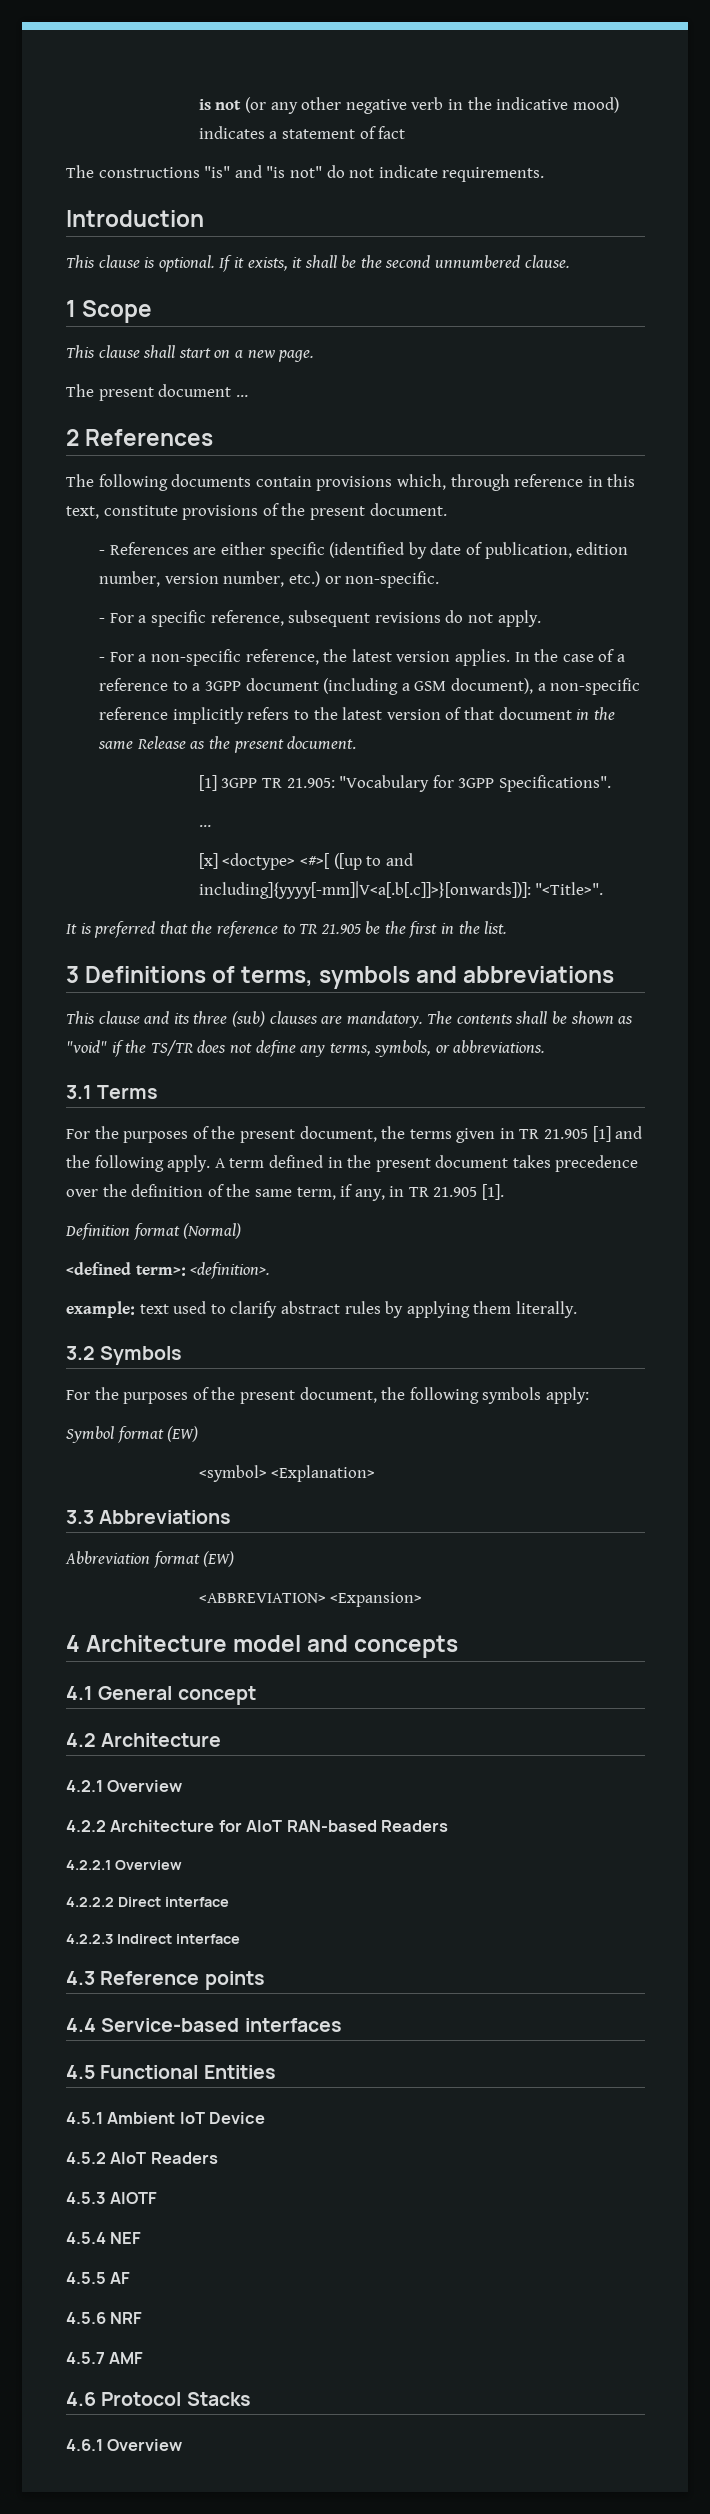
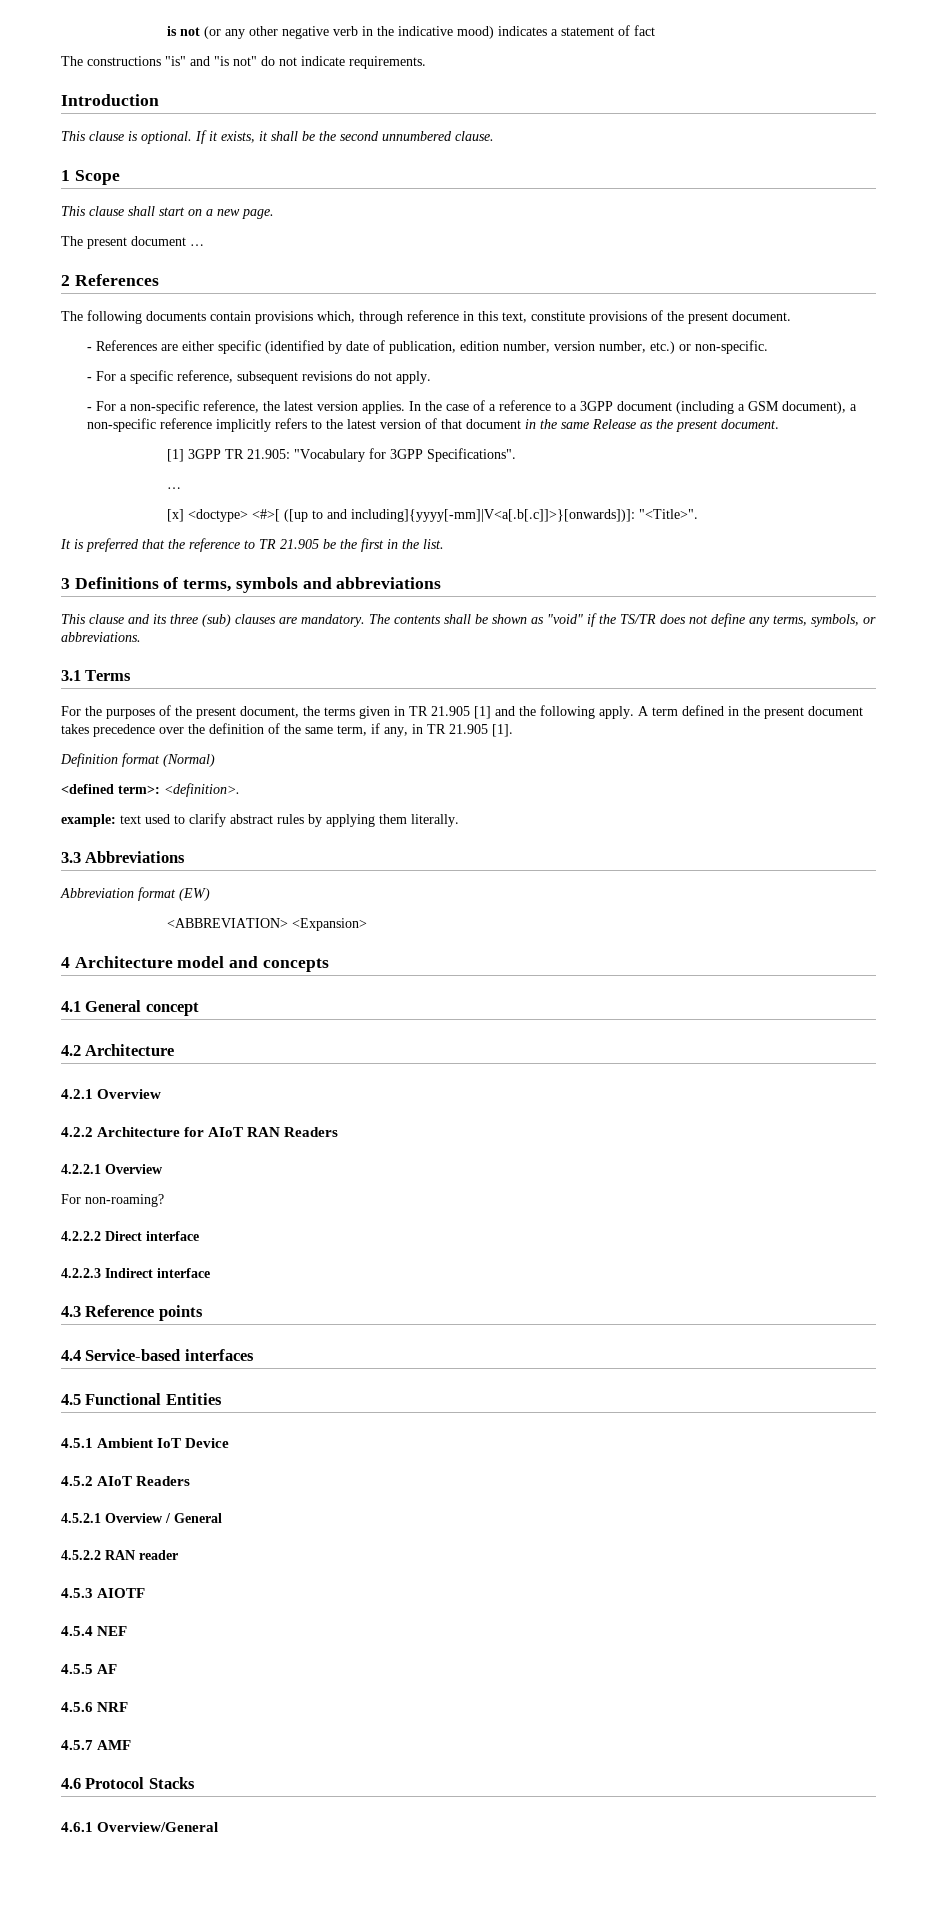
- 3.2 Symbols
- For the purposes of the present document, the following symbols apply:
- Symbol format (EW)
- <symbol> <Explanation>
- 4.2.2 Architecture for AIoT RAN-based Readers
+ 4.2.2 Architecture for AIoT RAN Readers
+ For non-roaming?
+ 4.5.2.1 Overview / General
+ 4.5.2.2 RAN reader
- 4.6.1 Overview
+ 4.6.1 Overview/General

